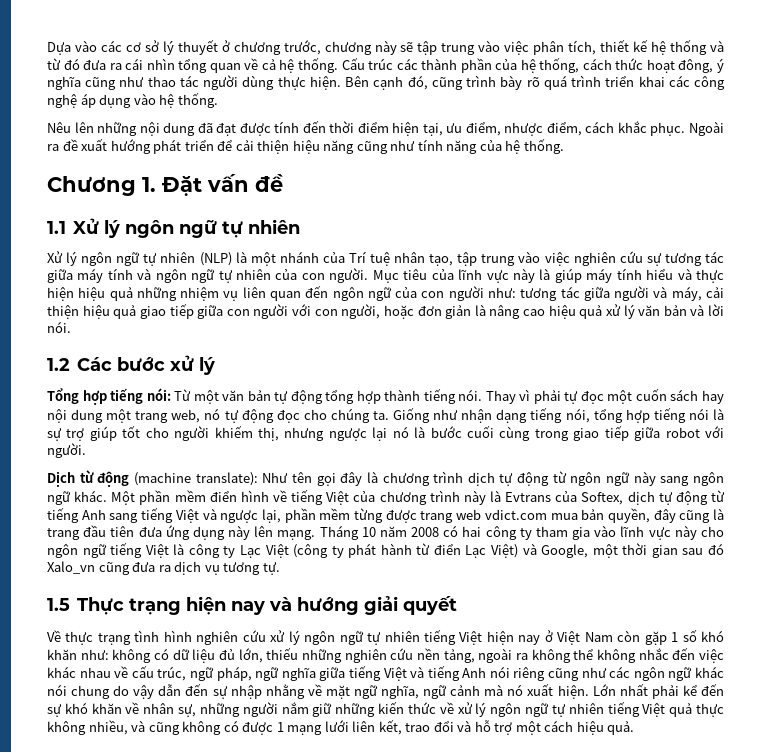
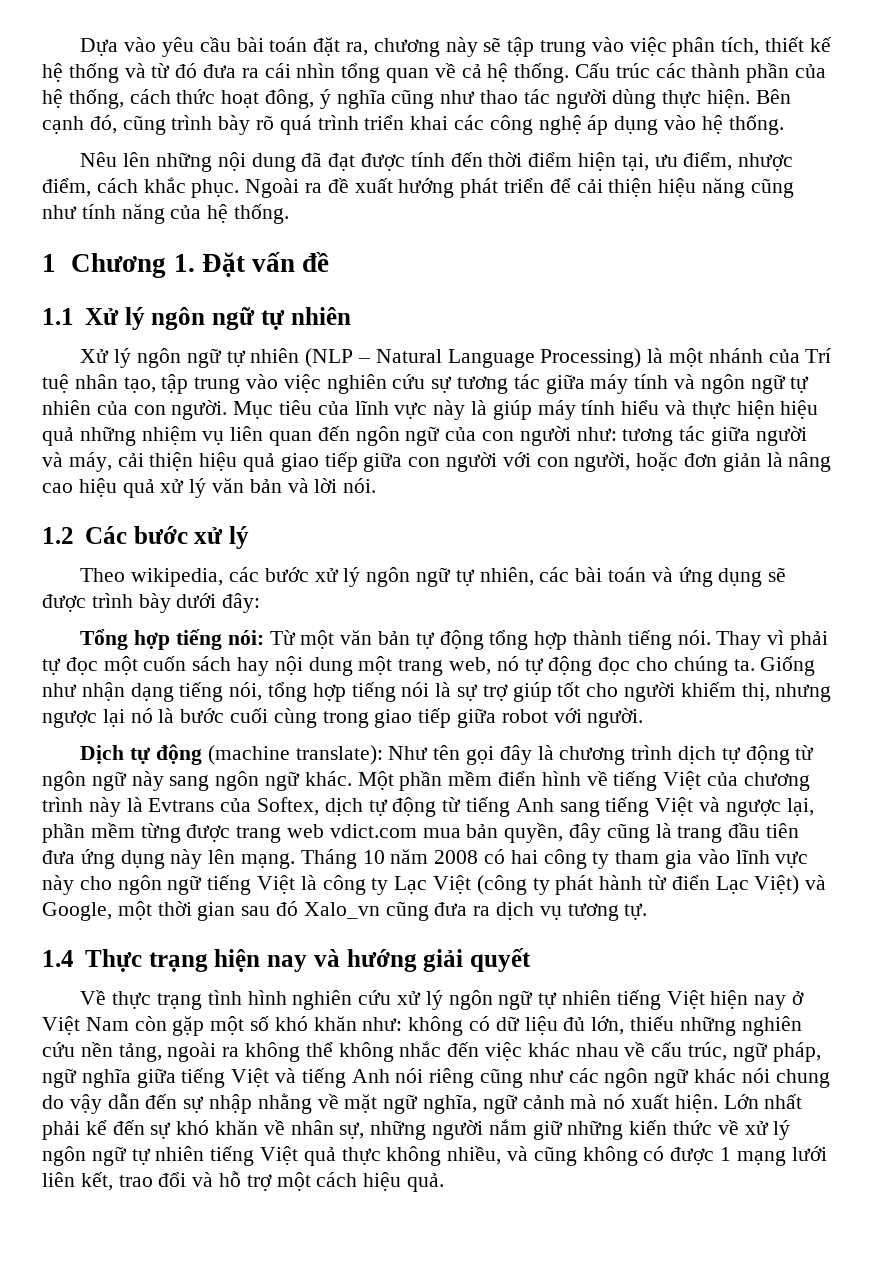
- Dựa vào các cơ sở lý thuyết ở chương trước, chương này sẽ tập trung vào việc phân tích, thiết kế hệ thống và từ đó đưa ra cái nhìn tổng quan về cả hệ thống.
+ Dựa vào yêu cầu bài toán đặt ra, chương này sẽ tập trung vào việc phân tích, thiết kế hệ thống và từ đó đưa ra cái nhìn tổng quan về cả hệ thống.
- Chương 1. Đặt vấn đề
+ 1 Chương 1. Đặt vấn đề
- Xử lý ngôn ngữ tự nhiên (NLP) là một nhánh của Trí tuệ nhân tạo, tập trung vào việc nghiên cứu sự tương tác giữa máy tính và ngôn ngữ tự nhiên của con người.
+ Xử lý ngôn ngữ tự nhiên (NLP – Natural Language Processing) là một nhánh của Trí tuệ nhân tạo, tập trung vào việc nghiên cứu sự tương tác giữa máy tính và ngôn ngữ tự nhiên của con người.
+ Theo wikipedia, các bước xử lý ngôn ngữ tự nhiên, các bài toán và ứng dụng sẽ được trình bày dưới đây:
- Dịch từ động (machine translate): Như tên gọi đây là chương trình dịch tự động từ ngôn ngữ này sang ngôn ngữ khác.
+ Dịch tự động (machine translate): Như tên gọi đây là chương trình dịch tự động từ ngôn ngữ này sang ngôn ngữ khác.
- 1.5 Thực trạng hiện nay và hướng giải quyết
+ 1.4 Thực trạng hiện nay và hướng giải quyết
- Về thực trạng tình hình nghiên cứu xử lý ngôn ngữ tự nhiên tiếng Việt hiện nay ở Việt Nam còn gặp 1 số khó khăn như:
+ Về thực trạng tình hình nghiên cứu xử lý ngôn ngữ tự nhiên tiếng Việt hiện nay ở Việt Nam còn gặp một số khó khăn như:

